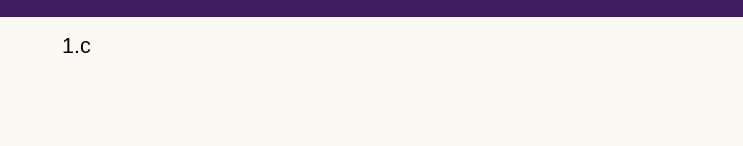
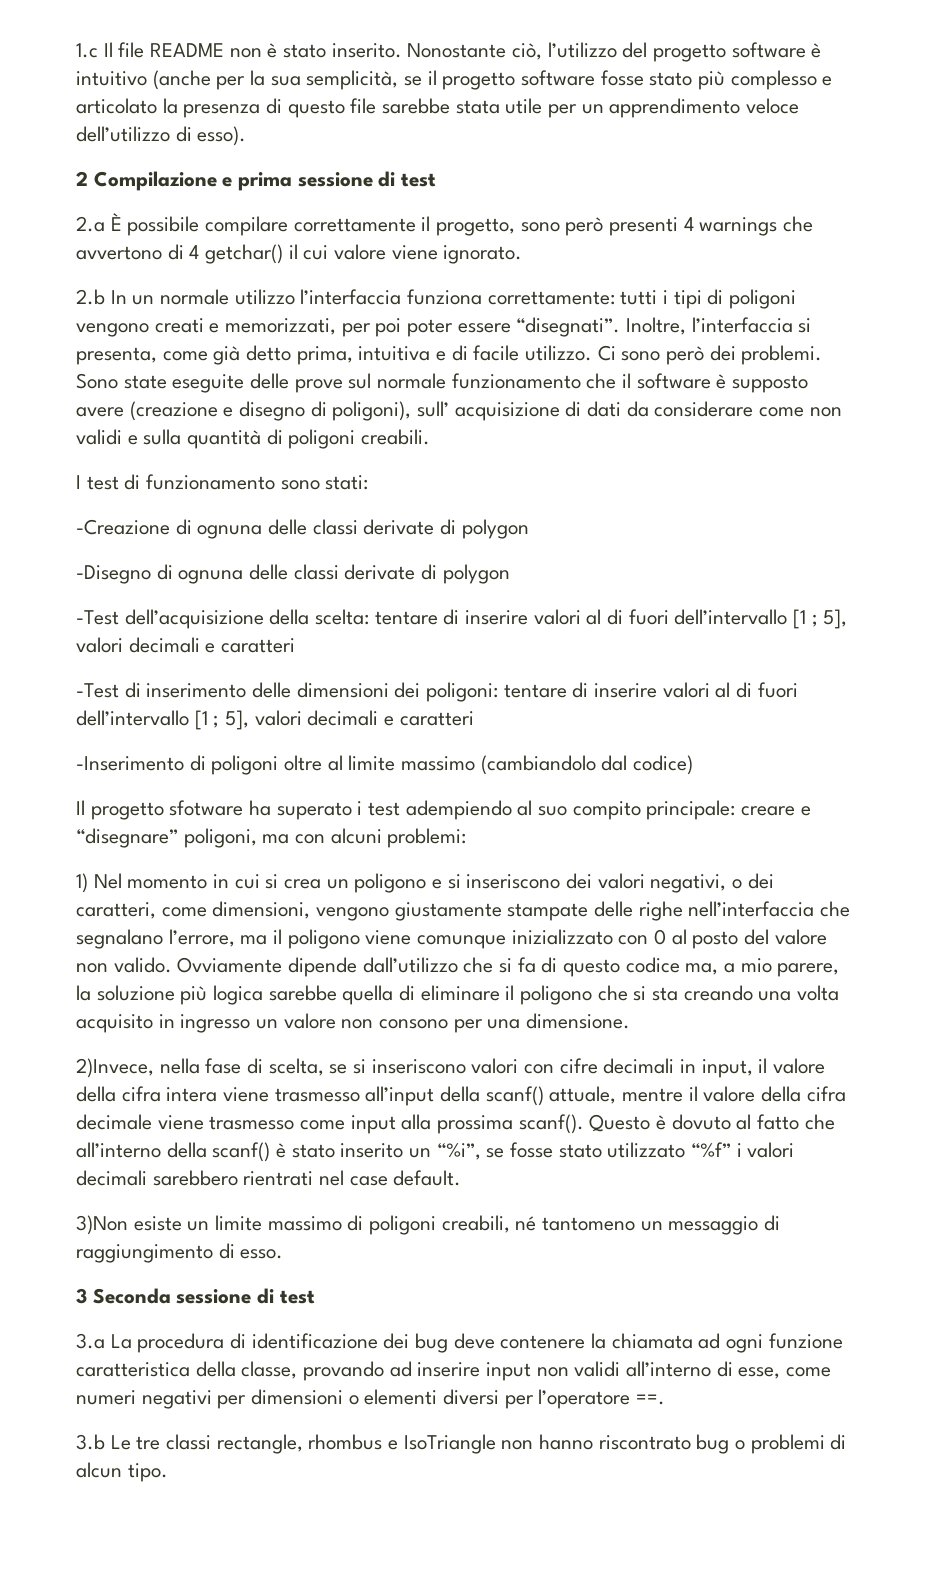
- 1.c
+ 1.c Il file README non è stato inserito. Nonostante ciò, l’utilizzo del progetto software è intuitivo (anche per la sua semplicità, se il progetto software fosse stato più complesso e articolato la presenza di questo file sarebbe stata utile per un apprendimento veloce dell’utilizzo di esso).
+ 2 Compilazione e prima sessione di test
+ 2.a È possibile compilare correttamente il progetto, sono però presenti 4 warnings che avvertono di 4 getchar() il cui valore viene ignorato.
+ 2.b In un normale utilizzo l’interfaccia funziona correttamente: tutti i tipi di poligoni vengono creati e memorizzati, per poi poter essere “disegnati”. Inoltre, l’interfaccia si presenta, come già detto prima, intuitiva e di facile utilizzo. Ci sono però dei problemi. Sono state eseguite delle prove sul normale funzionamento che il software è supposto avere (creazione e disegno di poligoni), sull’ acquisizione di dati da considerare come non validi e sulla quantità di poligoni creabili.
+ I test di funzionamento sono stati:
+ -Creazione di ognuna delle classi derivate di polygon
+ -Disegno di ognuna delle classi derivate di polygon
+ -Test dell’acquisizione della scelta: tentare di inserire valori al di fuori dell’intervallo [1 ; 5], valori decimali e caratteri
+ -Test di inserimento delle dimensioni dei poligoni: tentare di inserire valori al di fuori dell’intervallo [1 ; 5], valori decimali e caratteri
+ -Inserimento di poligoni oltre al limite massimo (cambiandolo dal codice)
+ Il progetto sfotware ha superato i test adempiendo al suo compito principale: creare e “disegnare” poligoni, ma con alcuni problemi:
+ 1) Nel momento in cui si crea un poligono e si inseriscono dei valori negativi, o dei caratteri, come dimensioni, vengono giustamente stampate delle righe nell’interfaccia che segnalano l’errore, ma il poligono viene comunque inizializzato con 0 al posto del valore non valido. Ovviamente dipende dall’utilizzo che si fa di questo codice ma, a mio parere, la soluzione più logica sarebbe quella di eliminare il poligono che si sta creando una volta acquisito in ingresso un valore non consono per una dimensione.
+ 2)Invece, nella fase di scelta, se si inseriscono valori con cifre decimali in input, il valore della cifra intera viene trasmesso all’input della scanf() attuale, mentre il valore della cifra decimale viene trasmesso come input alla prossima scanf(). Questo è dovuto al fatto che all’interno della scanf() è stato inserito un “%i”, se fosse stato utilizzato “%f” i valori decimali sarebbero rientrati nel case default.
+ 3)Non esiste un limite massimo di poligoni creabili, né tantomeno un messaggio di raggiungimento di esso.
+ 3 Seconda sessione di test
+ 3.a La procedura di identificazione dei bug deve contenere la chiamata ad ogni funzione caratteristica della classe, provando ad inserire input non validi all’interno di esse, come numeri negativi per dimensioni o elementi diversi per l’operatore ==.
+ 3.b Le tre classi rectangle, rhombus e IsoTriangle non hanno riscontrato bug o problemi di alcun tipo.

